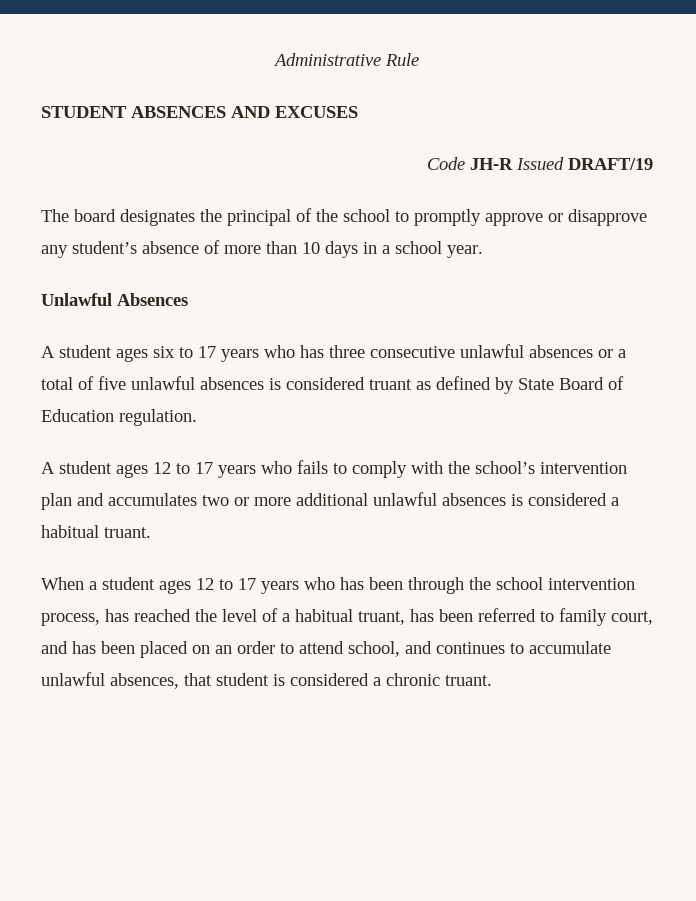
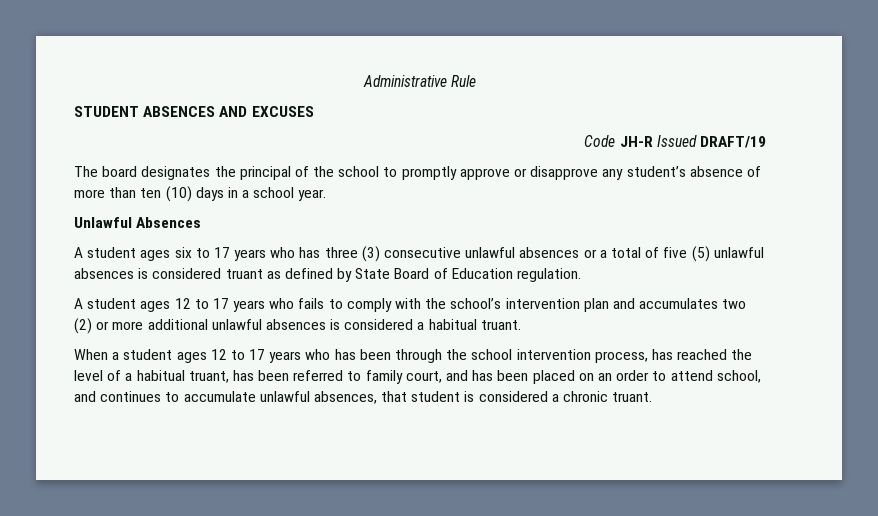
- The board designates the principal of the school to promptly approve or disapprove any student’s absence of more than 10 days in a school year.
+ The board designates the principal of the school to promptly approve or disapprove any student’s absence of more than ten (10) days in a school year.
- A student ages six to 17 years who has three consecutive unlawful absences or a total of five unlawful absences is considered truant as defined by State Board of Education regulation.
+ A student ages six to 17 years who has three (3) consecutive unlawful absences or a total of five (5) unlawful absences is considered truant as defined by State Board of Education regulation.
- A student ages 12 to 17 years who fails to comply with the school’s intervention plan and accumulates two or more additional unlawful absences is considered a habitual truant.
+ A student ages 12 to 17 years who fails to comply with the school’s intervention plan and accumulates two (2) or more additional unlawful absences is considered a habitual truant.

